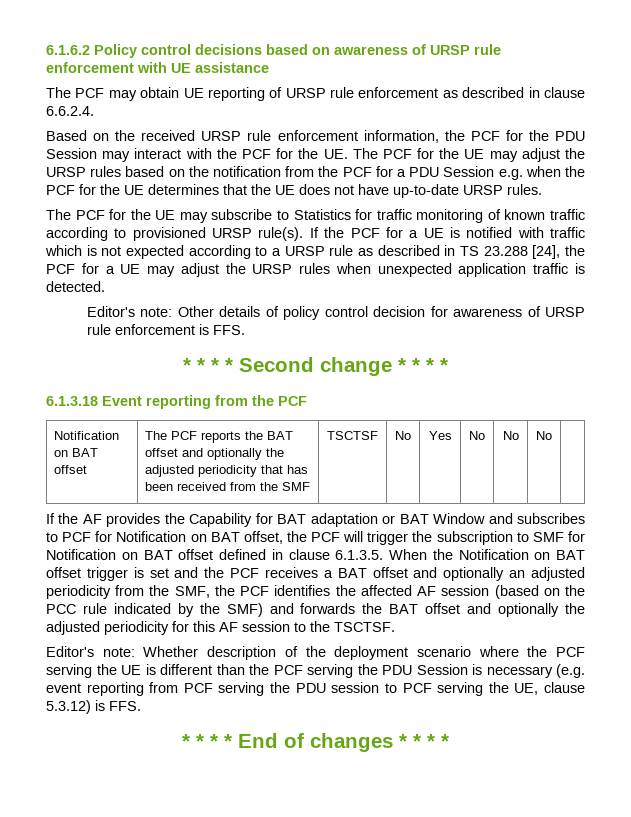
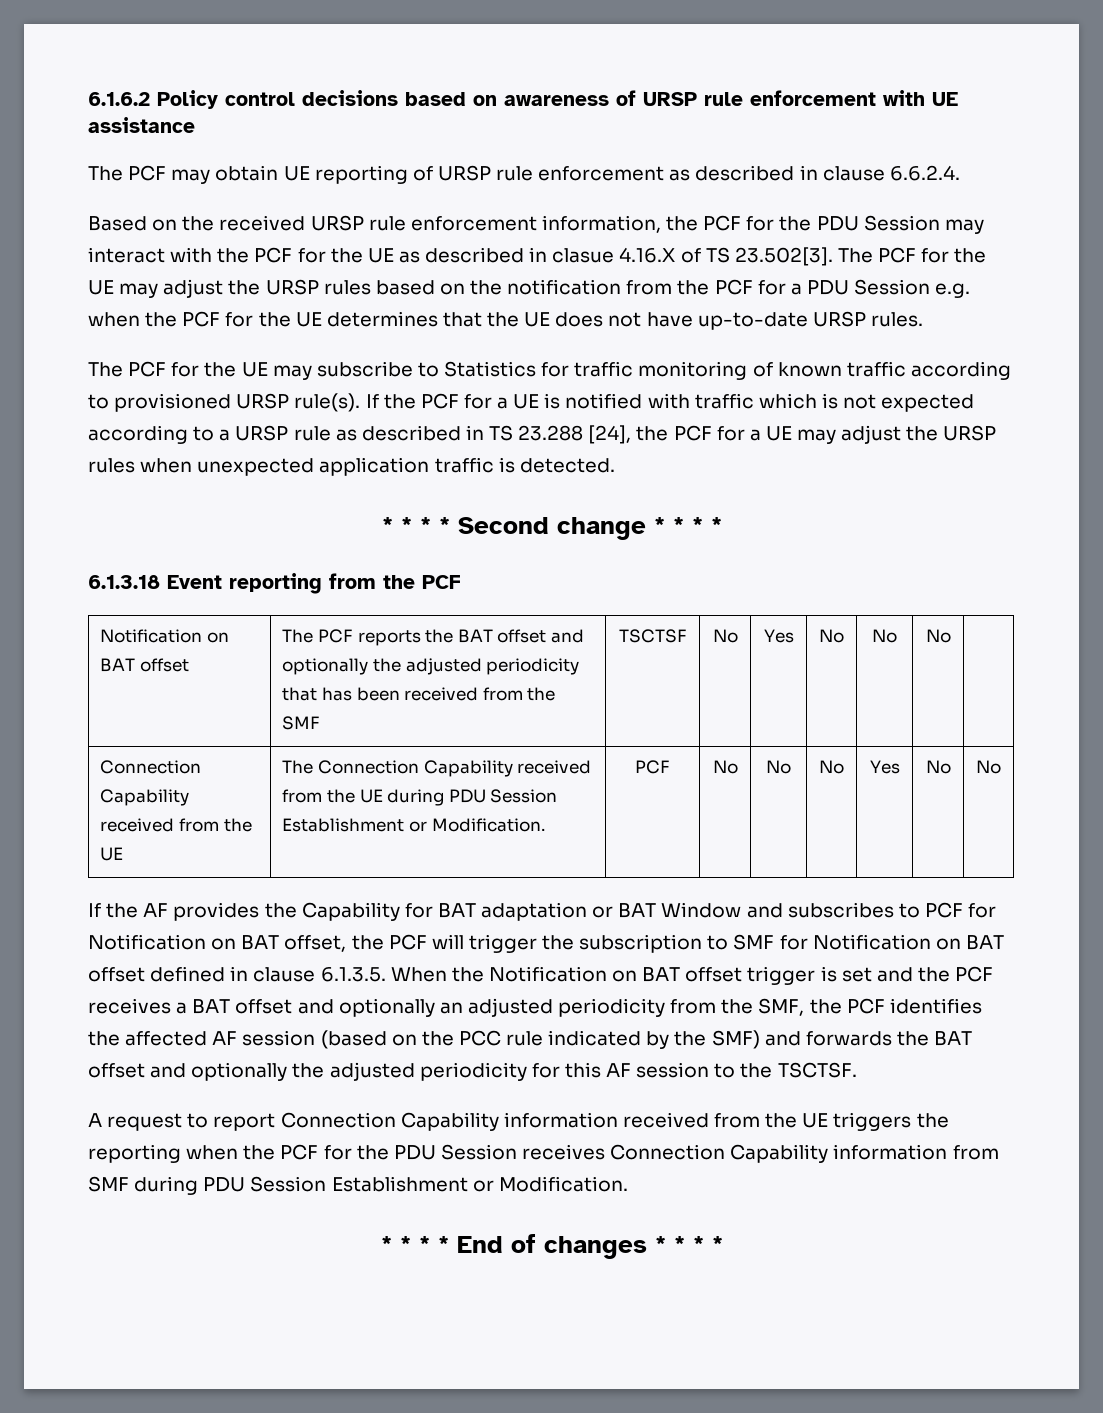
- Based on the received URSP rule enforcement information, the PCF for the PDU Session may interact with the PCF for the UE. The PCF for the UE may adjust the URSP rules based on the notification from the PCF for a PDU Session e.g. when the PCF for the UE determines that the UE does not have up-to-date URSP rules.
+ Based on the received URSP rule enforcement information, the PCF for the PDU Session may interact with the PCF for the UE as described in clasue 4.16.X of TS 23.502[3]. The PCF for the UE may adjust the URSP rules based on the notification from the PCF for a PDU Session e.g. when the PCF for the UE determines that the UE does not have up-to-date URSP rules.
- Editor's note: Other details of policy control decision for awareness of URSP rule enforcement is FFS.
+ Connection Capability received from the UE | The Connection Capability received from the UE during PDU Session Establishment or Modification. | PCF | No | No | No | Yes | No | No
- Editor's note: Whether description of the deployment scenario where the PCF serving the UE is different than the PCF serving the PDU Session is necessary (e.g. event reporting from PCF serving the PDU session to PCF serving the UE, clause 5.3.12) is FFS.
+ A request to report Connection Capability information received from the UE triggers the reporting when the PCF for the PDU Session receives Connection Capability information from SMF during PDU Session Establishment or Modification.

